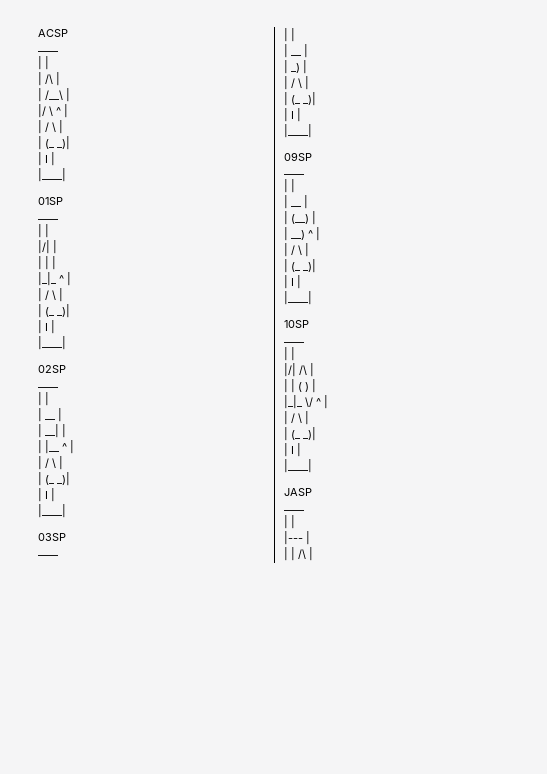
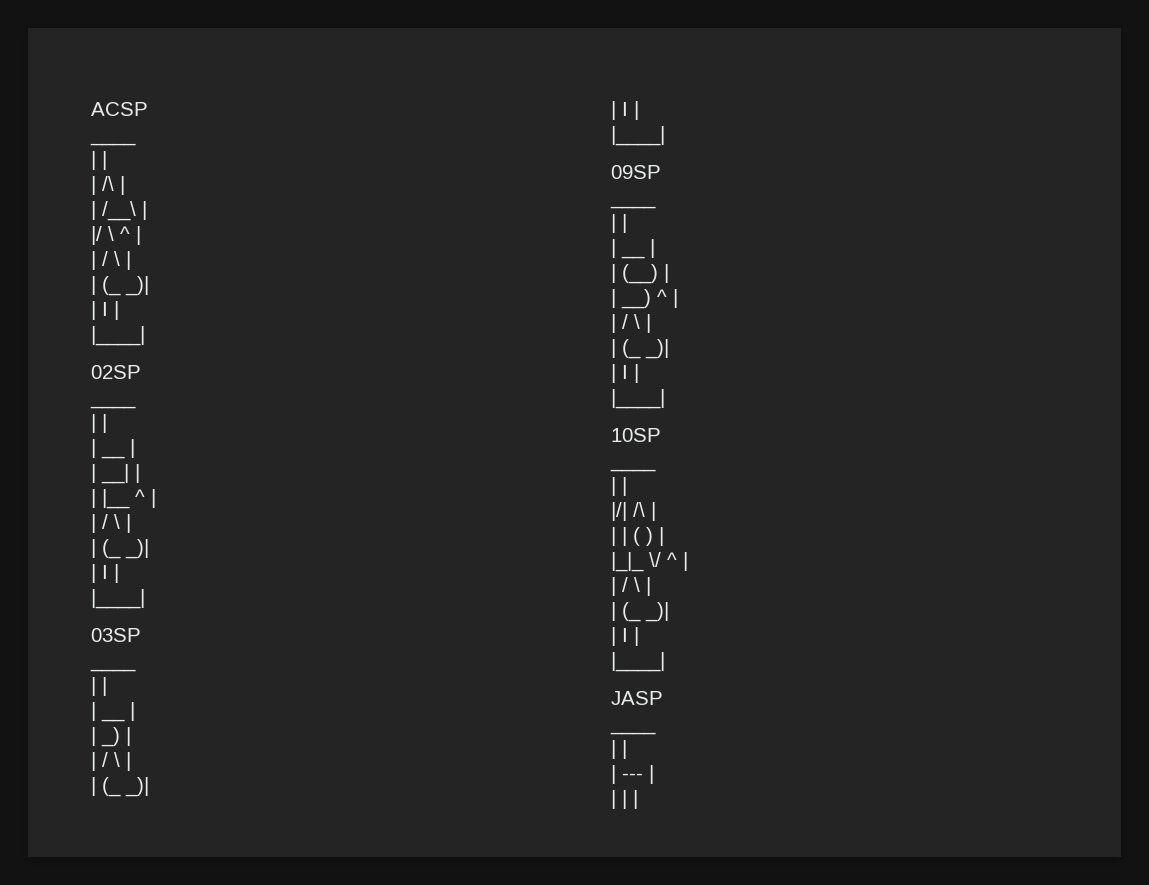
- 01SP
- ____
- | |
- |/| |
- | | |
- |_|_ ^ |
- | / \ |
- | (_ _)|
- | I |
- |____|
- |--- |
- | | /\ |
+ | --- |
+ | | |

